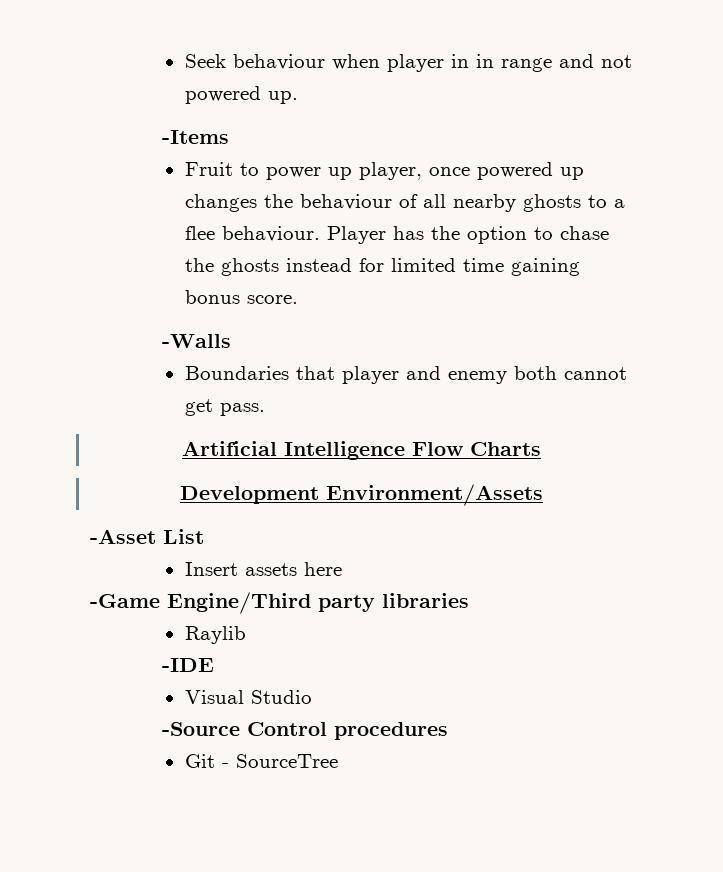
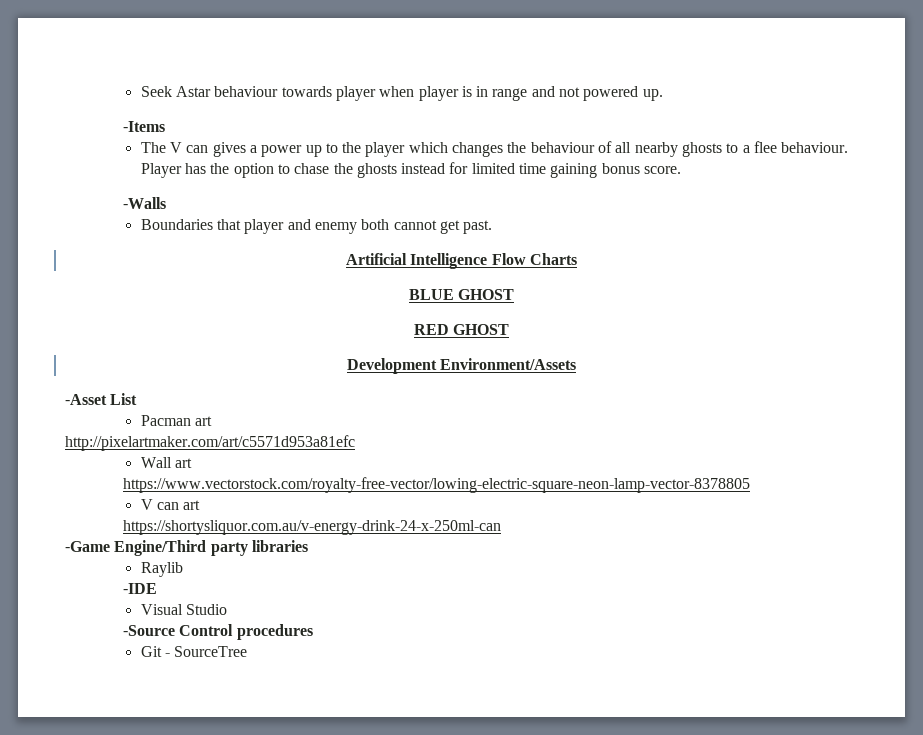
- Seek behaviour when player in in range and not powered up.
+ Seek Astar behaviour towards player when player is in range and not powered up.
- Fruit to power up player, once powered up changes the behaviour of all nearby ghosts to a flee behaviour.
+ The V can gives a power up to the player which changes the behaviour of all nearby ghosts to a flee behaviour.
- Boundaries that player and enemy both cannot get pass.
+ Boundaries that player and enemy both cannot get past.
+ BLUE GHOST
+ RED GHOST
- Insert assets here
+ Pacman art
+ http://pixelartmaker.com/art/c5571d953a81efc
+ Wall art
+ https://www.vectorstock.com/royalty-free-vector/lowing-electric-square-neon-lamp-vector-8378805
+ V can art
+ https://shortysliquor.com.au/v-energy-drink-24-x-250ml-can

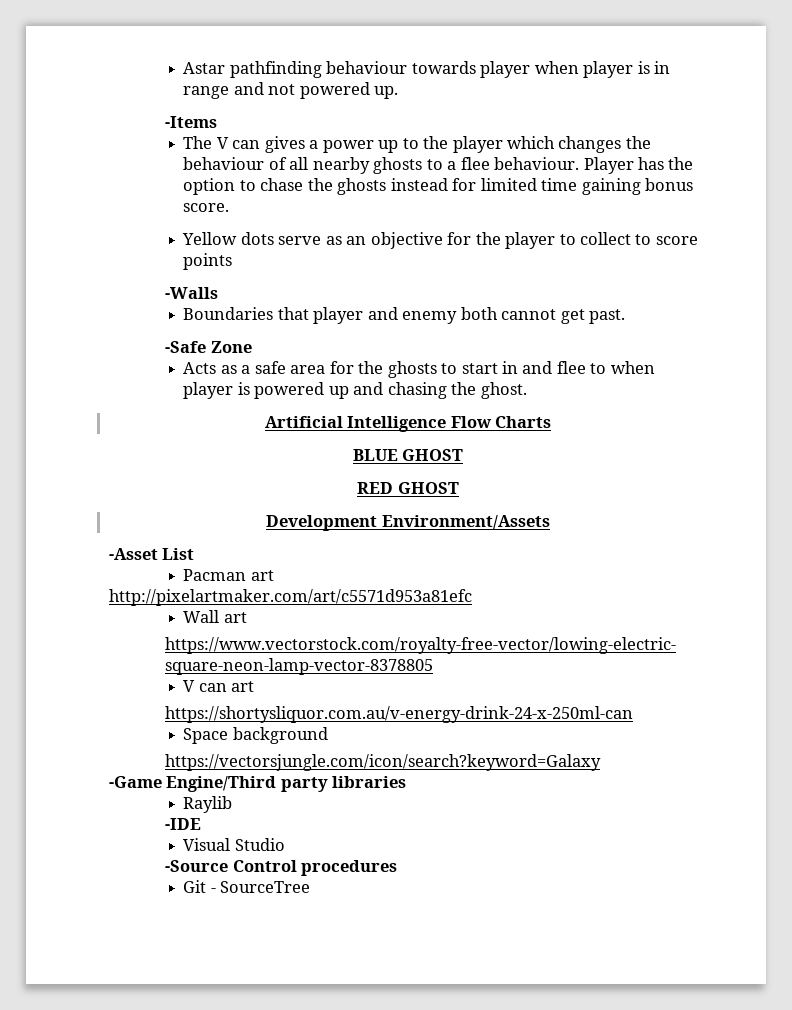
- Seek Astar behaviour towards player when player is in range and not powered up.
+ Astar pathfinding behaviour towards player when player is in range and not powered up.
+ Yellow dots serve as an objective for the player to collect to score points
+ -Safe Zone
+ Acts as a safe area for the ghosts to start in and flee to when player is powered up and chasing the ghost.
+ Space background
+ https://vectorsjungle.com/icon/search?keyword=Galaxy

